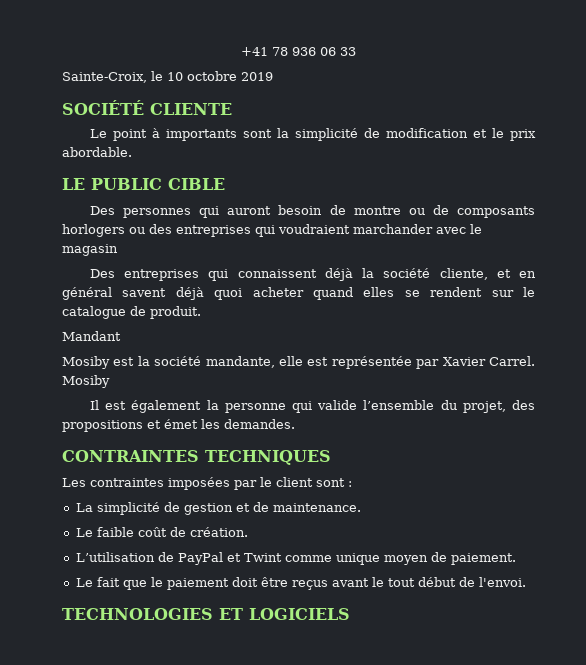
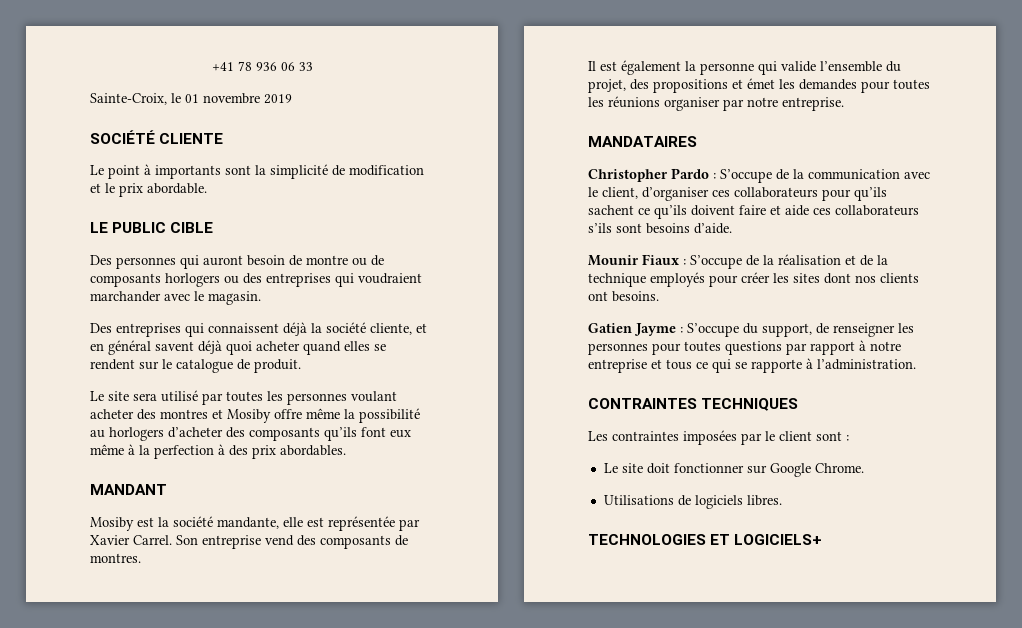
- Sainte-Croix, le 10 octobre 2019
+ Sainte-Croix, le 01 novembre 2019
- Des personnes qui auront besoin de montre ou de composants horlogers ou des entreprises qui voudraient marchander avec le magasin
+ Des personnes qui auront besoin de montre ou de composants horlogers ou des entreprises qui voudraient marchander avec le magasin.
- Mandant
+ Le site sera utilisé par toutes les personnes voulant acheter des montres et Mosiby offre même la possibilité au horlogers d’acheter des composants qu’ils font eux même à la perfection à des prix abordables.
+ MANDANT
- Mosiby est la société mandante, elle est représentée par Xavier Carrel. Mosiby
+ Mosiby est la société mandante, elle est représentée par Xavier Carrel. Son entreprise vend des composants de montres.
- Il est également la personne qui valide l’ensemble du projet, des propositions et émet les demandes.
+ Il est également la personne qui valide l’ensemble du projet, des propositions et émet les demandes pour toutes les réunions organiser par notre entreprise.
+ MANDATAIRES
+ Christopher Pardo : S’occupe de la communication avec le client, d’organiser ces collaborateurs pour qu’ils sachent ce qu’ils doivent faire et aide ces collaborateurs s’ils sont besoins d’aide.
+ Mounir Fiaux : S’occupe de la réalisation et de la technique employés pour créer les sites dont nos clients ont besoins.
+ Gatien Jayme : S’occupe du support, de renseigner les personnes pour toutes questions par rapport à notre entreprise et tous ce qui se rapporte à l’administration.
- La simplicité de gestion et de maintenance.
- Le faible coût de création.
- L’utilisation de PayPal et Twint comme unique moyen de paiement.
- Le fait que le paiement doit être reçus avant le tout début de l'envoi.
+ Le site doit fonctionner sur Google Chrome.
+ Utilisations de logiciels libres.
- TECHNOLOGIES ET LOGICIELS
+ TECHNOLOGIES ET LOGICIELS+

